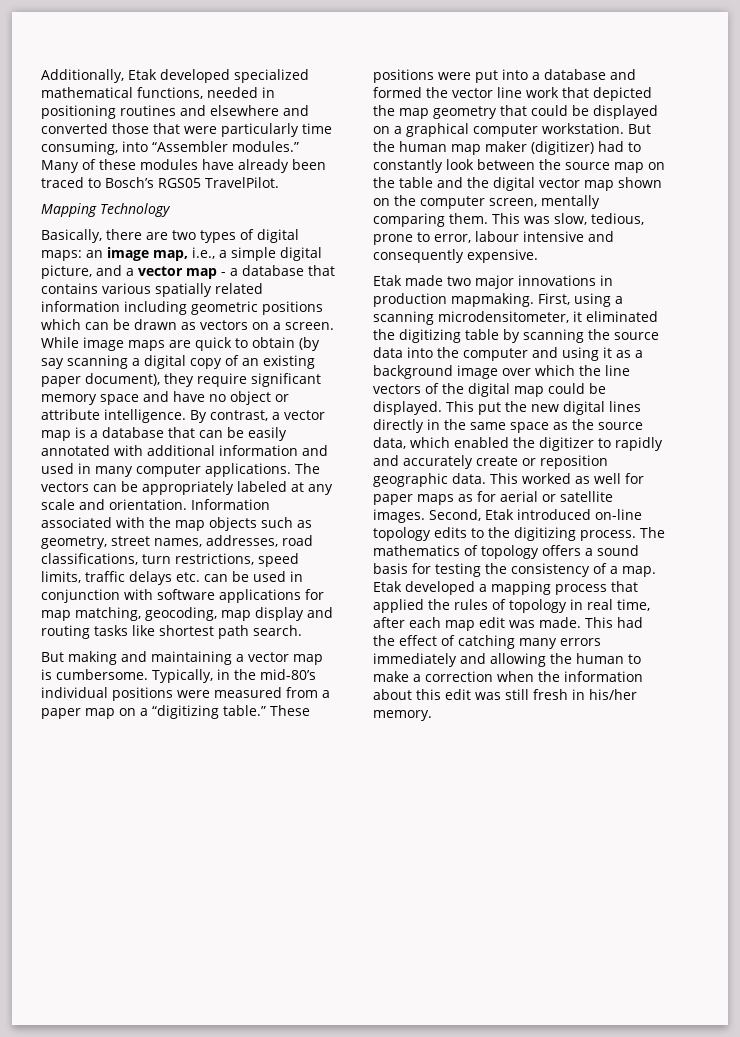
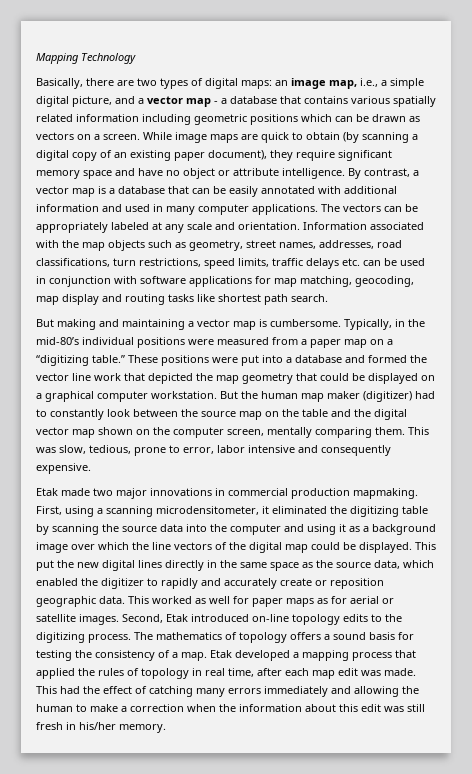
- Additionally, Etak developed specialized mathematical functions, needed in positioning routines and elsewhere and converted those that were particularly time consuming, into “Assembler modules.” Many of these modules have already been traced to Bosch’s RGS05 TravelPilot.
- While image maps are quick to obtain (by say scanning a digital copy of an existing paper document), they require significant memory space and have no object or attribute intelligence.
+ While image maps are quick to obtain (by scanning a digital copy of an existing paper document), they require significant memory space and have no object or attribute intelligence.
- This was slow, tedious, prone to error, labour intensive and consequently expensive.
+ This was slow, tedious, prone to error, labor intensive and consequently expensive.
- Etak made two major innovations in production mapmaking.
+ Etak made two major innovations in commercial production mapmaking.

